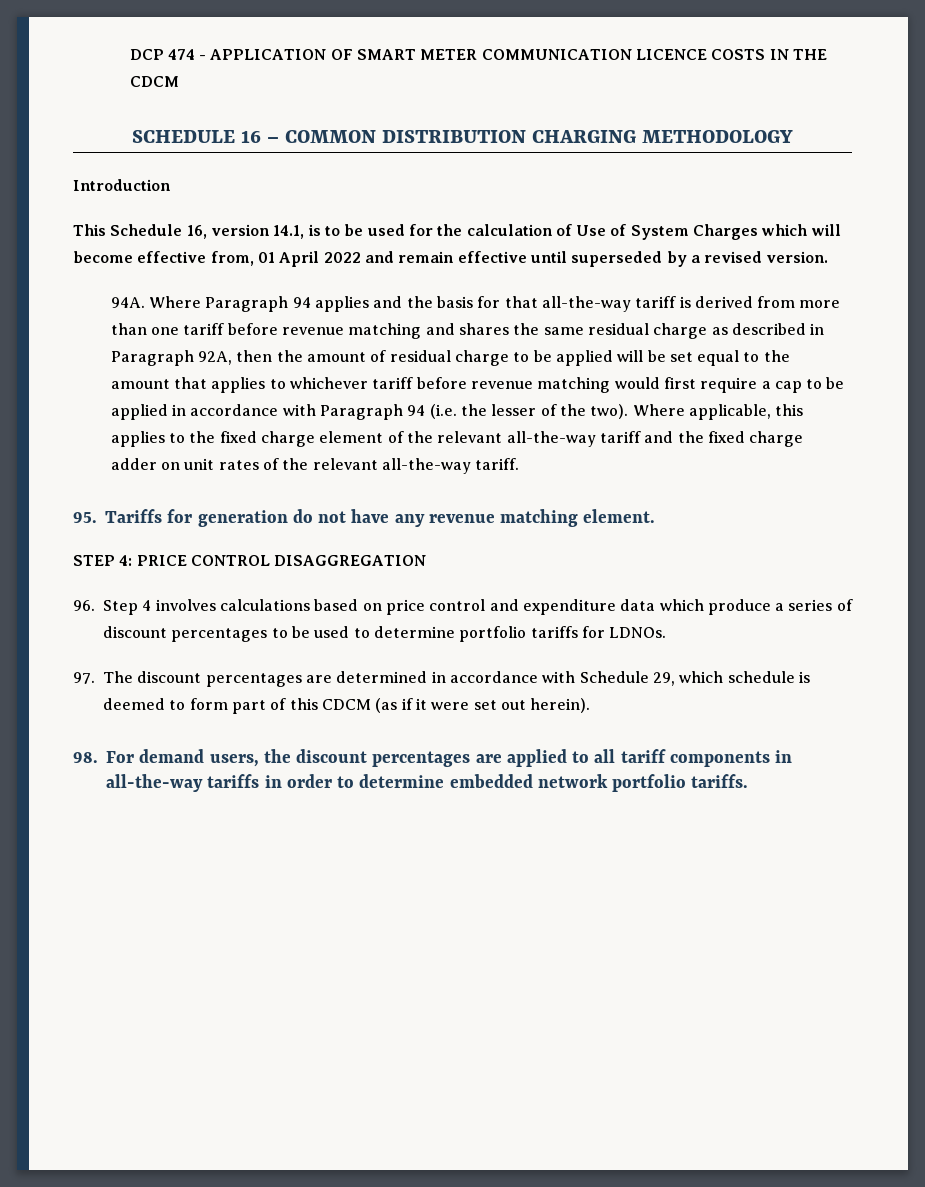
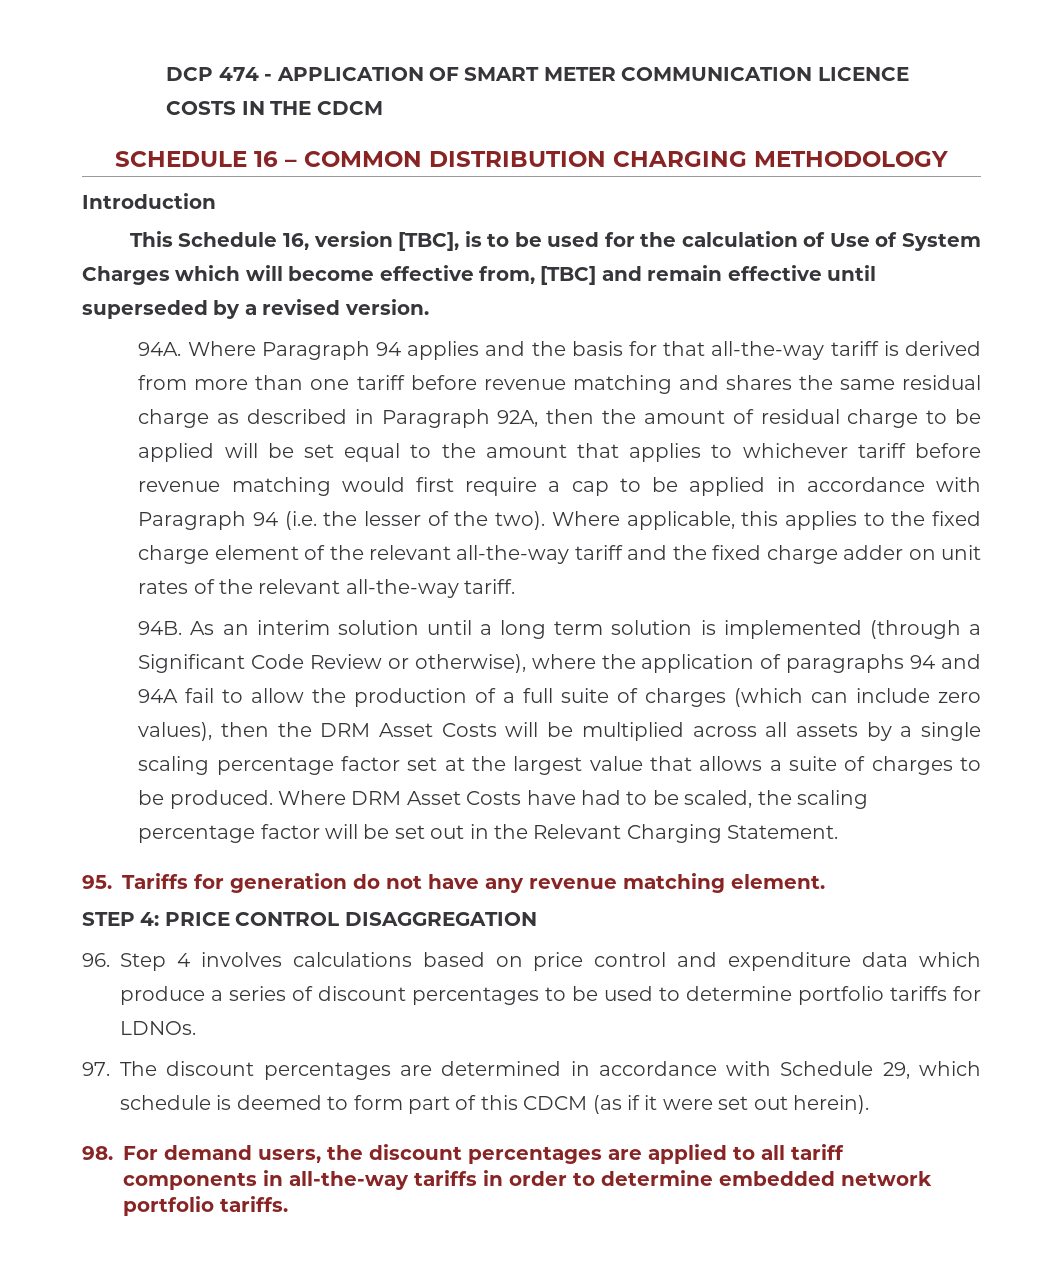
- This Schedule 16, version 14.1, is to be used for the calculation of Use of System Charges which will become effective from, 01 April 2022 and remain effective until superseded by a revised version.
+ This Schedule 16, version [TBC], is to be used for the calculation of Use of System Charges which will become effective from, [TBC] and remain effective until superseded by a revised version.
+ 94B. As an interim solution until a long term solution is implemented (through a Significant Code Review or otherwise), where the application of paragraphs 94 and 94A fail to allow the production of a full suite of charges (which can include zero values), then the DRM Asset Costs will be multiplied across all assets by a single scaling percentage factor set at the largest value that allows a suite of charges to be produced. Where DRM Asset Costs have had to be scaled, the scaling percentage factor will be set out in the Relevant Charging Statement.

